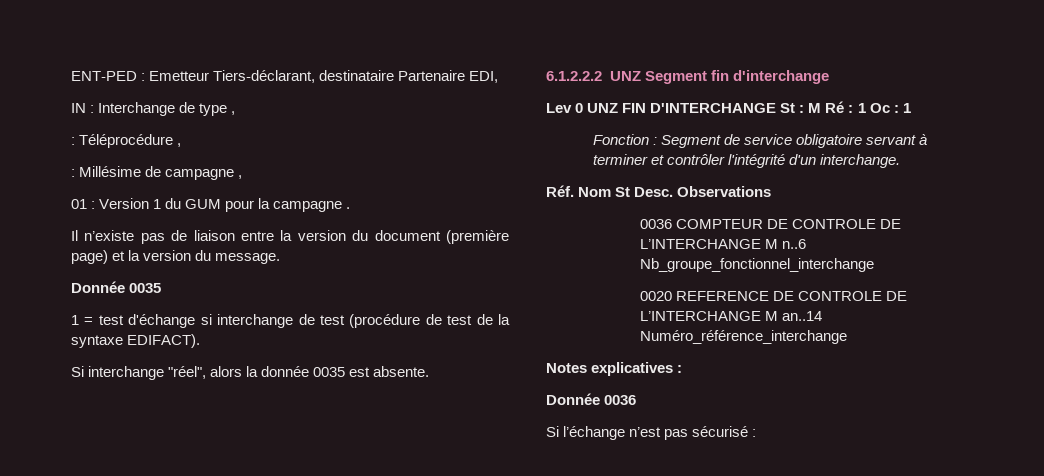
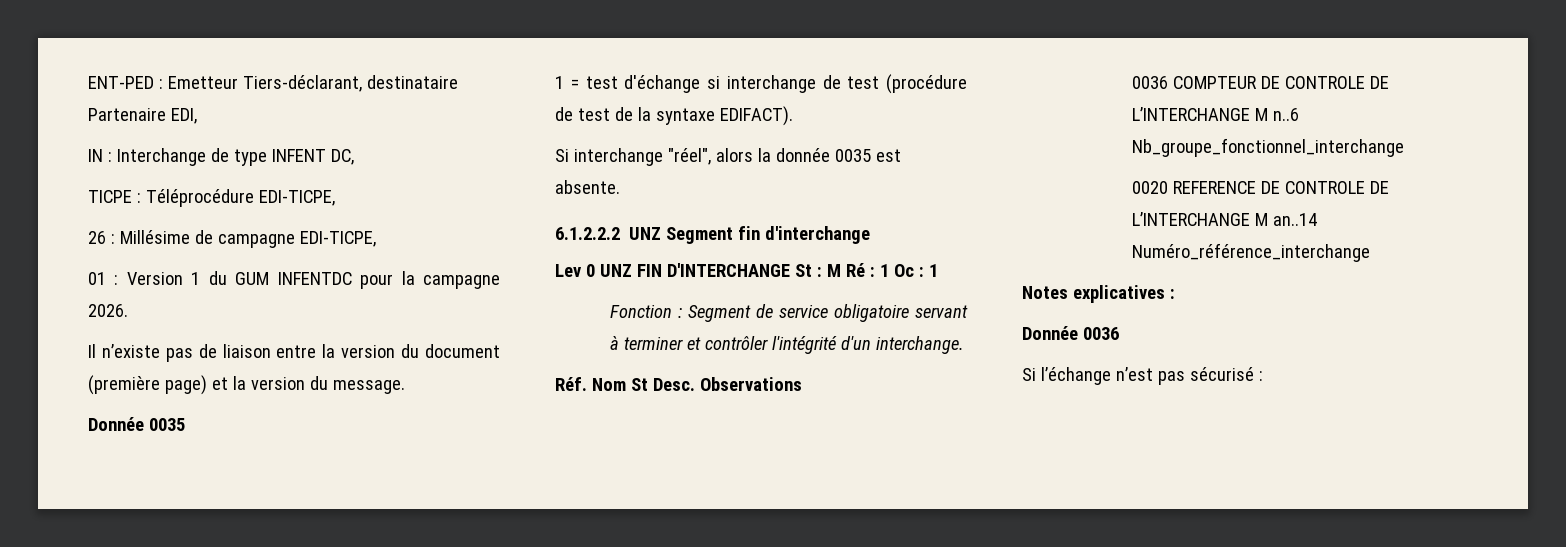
- IN : Interchange de type ,
- : Téléprocédure ,
- : Millésime de campagne ,
+ IN : Interchange de type INFENT DC,
+ TICPE : Téléprocédure EDI-TICPE,
+ 26 : Millésime de campagne EDI-TICPE,
- 01 : Version 1 du GUM pour la campagne .
+ 01 : Version 1 du GUM INFENTDC pour la campagne 2026.

